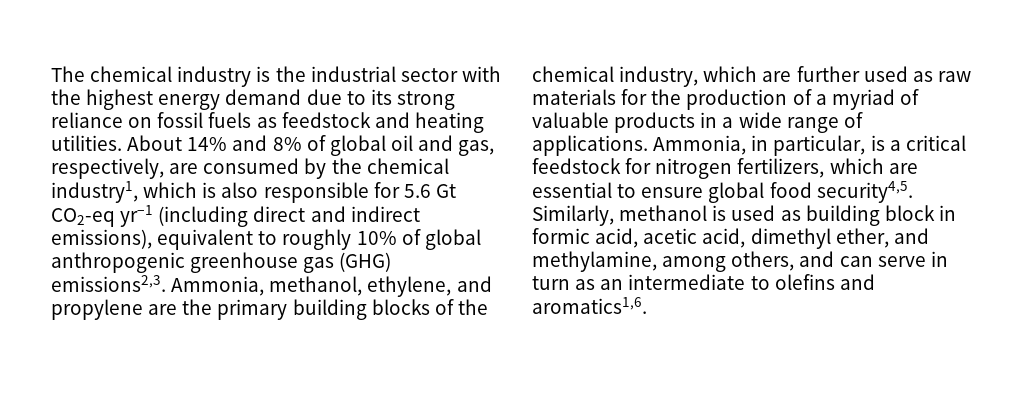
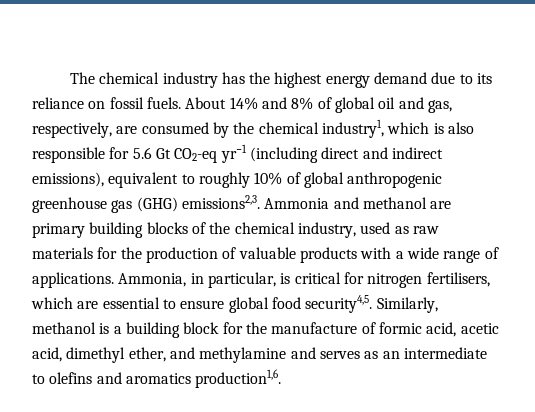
- The chemical industry is the industrial sector with the highest energy demand due to its strong reliance on fossil fuels as feedstock and heating utilities.
+ The chemical industry has the highest energy demand due to its reliance on fossil fuels.
- Ammonia, methanol, ethylene, and propylene are the primary building blocks of the chemical industry, which are further used as raw materials for the production of a myriad of valuable products in a wide range of applications.
+ Ammonia and methanol are primary building blocks of the chemical industry, used as raw materials for the production of valuable products with a wide range of applications.
- Ammonia, in particular, is a critical feedstock for nitrogen fertilizers, which are essential to ensure global food security4,5.
+ Ammonia, in particular, is critical for nitrogen fertilisers, which are essential to ensure global food security4,5.
- Similarly, methanol is used as building block in formic acid, acetic acid, dimethyl ether, and methylamine, among others, and can serve in turn as an intermediate to olefins and aromatics1,6.
+ Similarly, methanol is a building block for the manufacture of formic acid, acetic acid, dimethyl ether, and methylamine and serves as an intermediate to olefins and aromatics production1,6.

